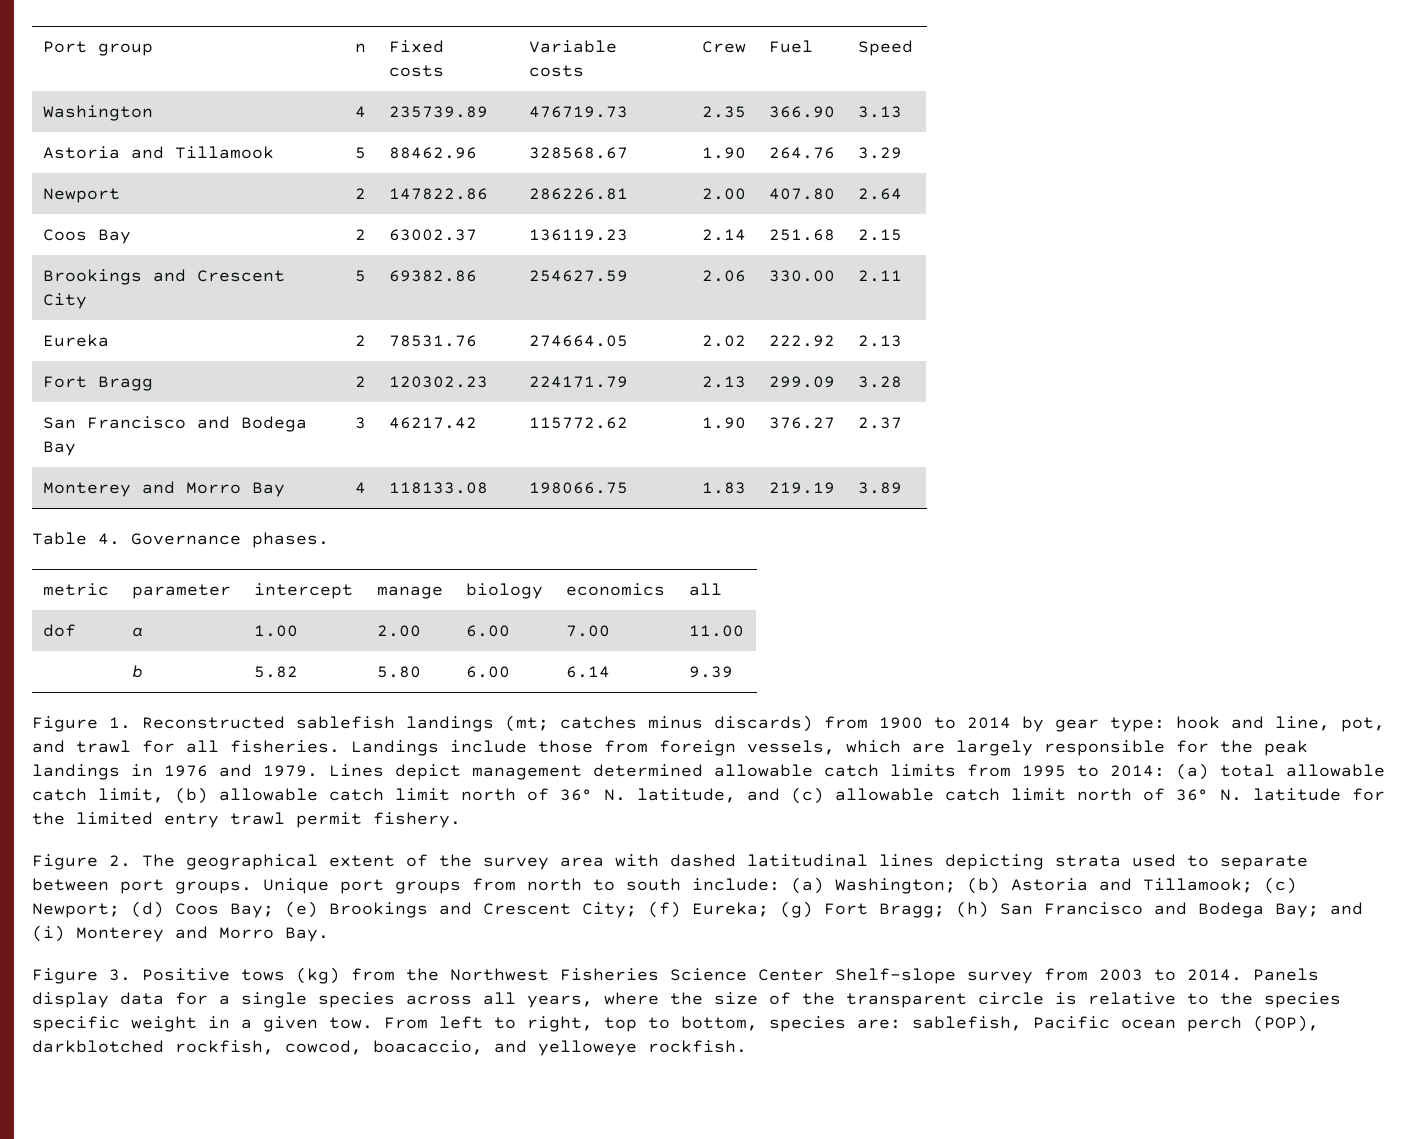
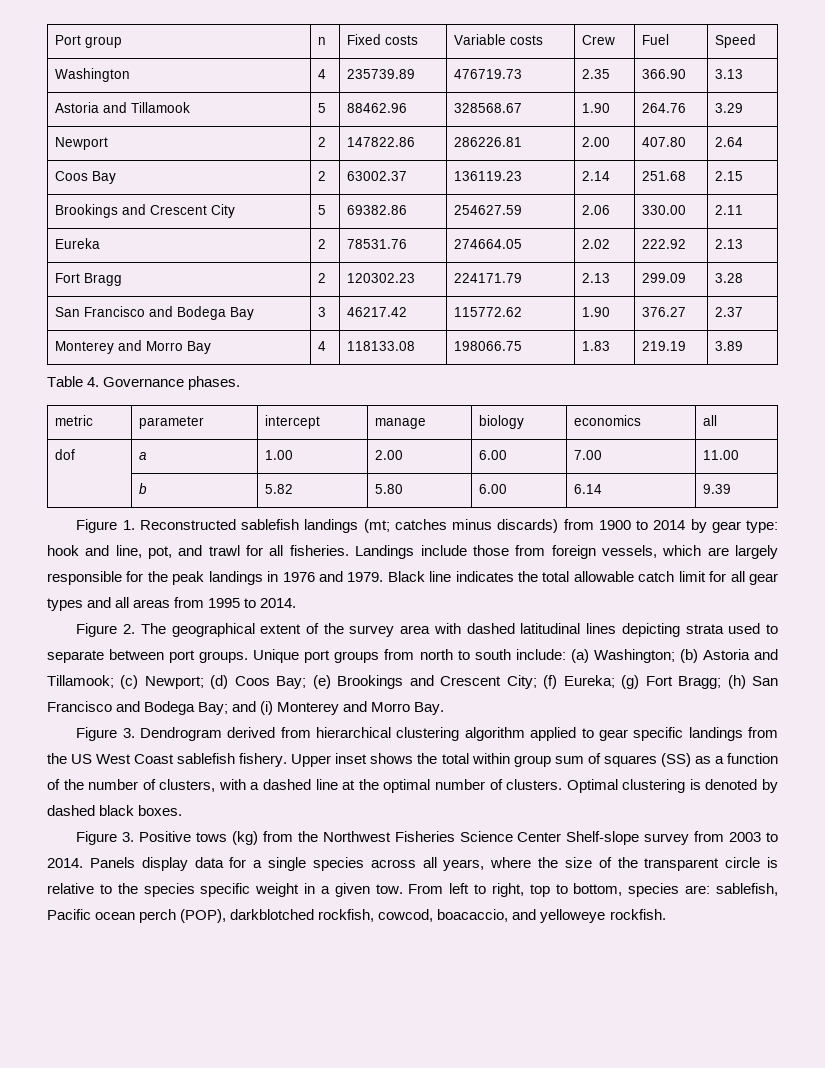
- Lines depict management determined allowable catch limits from 1995 to 2014: (a) total allowable catch limit, (b) allowable catch limit north of 36° N. latitude, and (c) allowable catch limit north of 36° N. latitude for the limited entry trawl permit fishery.
+ Black line indicates the total allowable catch limit for all gear types and all areas from 1995 to 2014.
+ Figure 3. Dendrogram derived from hierarchical clustering algorithm applied to gear specific landings from the US West Coast sablefish fishery. Upper inset shows the total within group sum of squares (SS) as a function of the number of clusters, with a dashed line at the optimal number of clusters. Optimal clustering is denoted by dashed black boxes.

